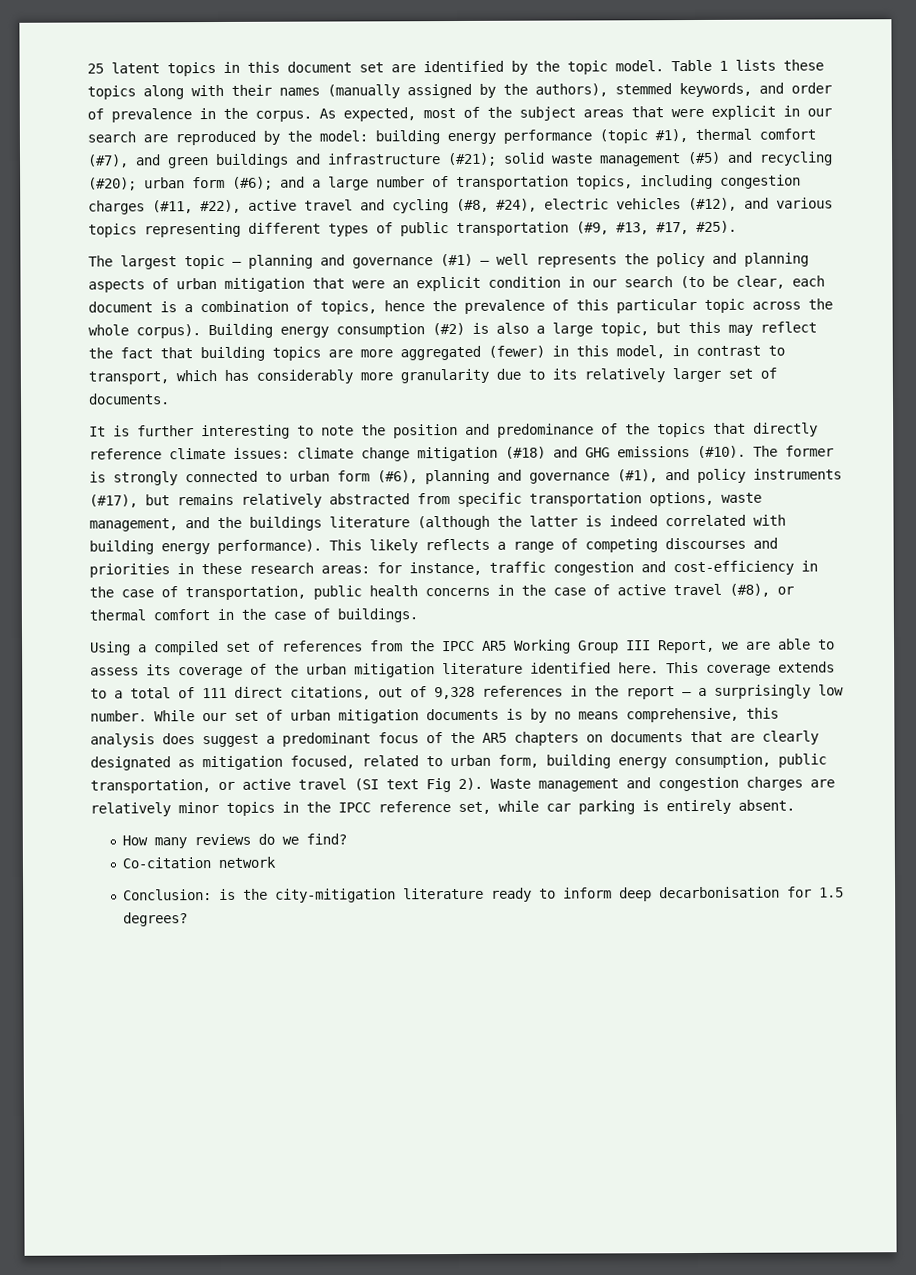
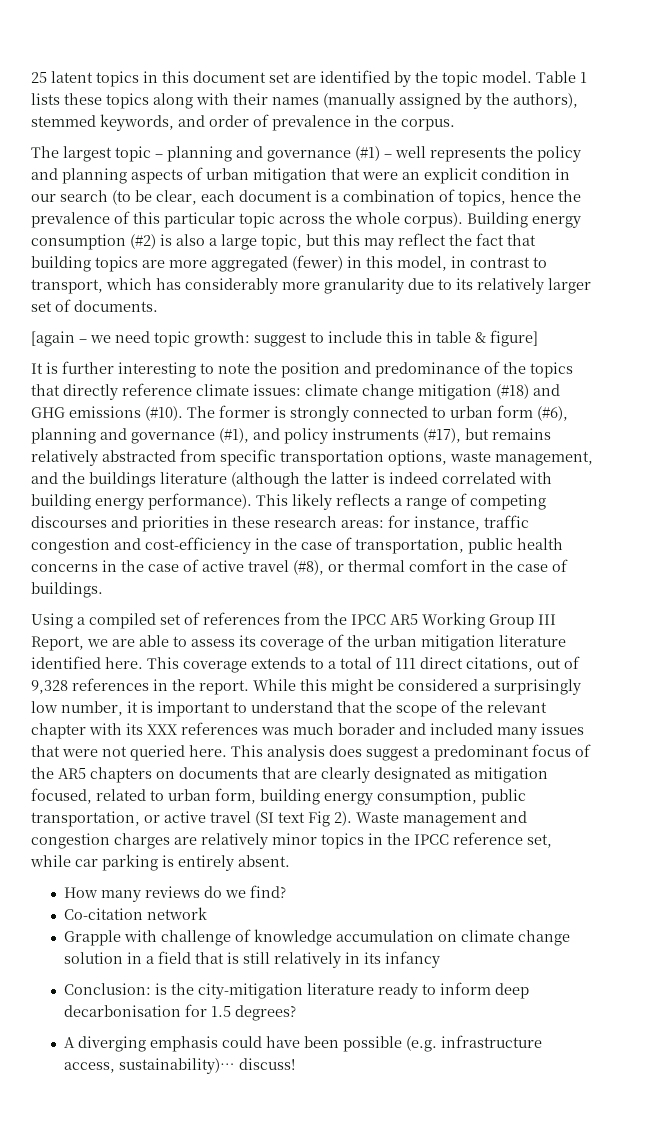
- As expected, most of the subject areas that were explicit in our search are reproduced by the model: building energy performance (topic #1), thermal comfort (#7), and green buildings and infrastructure (#21); solid waste management (#5) and recycling (#20); urban form (#6); and a large number of transportation topics, including congestion charges (#11, #22), active travel and cycling (#8, #24), electric vehicles (#12), and various topics representing different types of public transportation (#9, #13, #17, #25).
+ [again – we need topic growth: suggest to include this in table & figure]
- This coverage extends to a total of 111 direct citations, out of 9,328 references in the report – a surprisingly low number. While our set of urban mitigation documents is by no means comprehensive, this analysis does suggest a predominant focus of the AR5 chapters on documents that are clearly designated as mitigation focused, related to urban form, building energy consumption, public transportation, or active travel (SI text Fig 2).
+ This coverage extends to a total of 111 direct citations, out of 9,328 references in the report. While this might be considered a surprisingly low number, it is important to understand that the scope of the relevant chapter with its XXX references was much borader and included many issues that were not queried here. This analysis does suggest a predominant focus of the AR5 chapters on documents that are clearly designated as mitigation focused, related to urban form, building energy consumption, public transportation, or active travel (SI text Fig 2).
+ Grapple with challenge of knowledge accumulation on climate change solution in a field that is still relatively in its infancy
+ A diverging emphasis could have been possible (e.g. infrastructure access, sustainability)… discuss!

